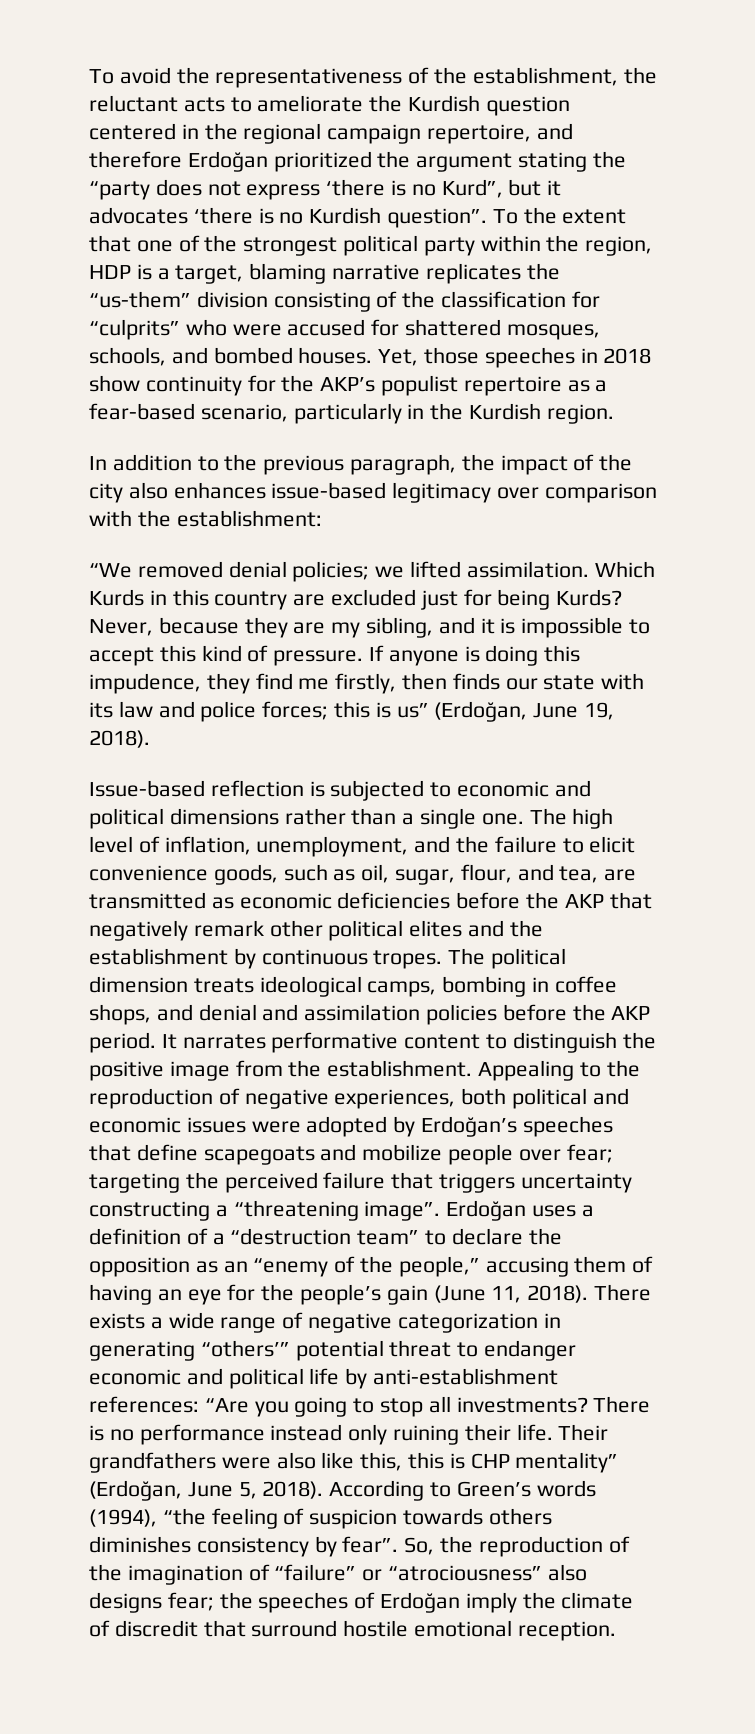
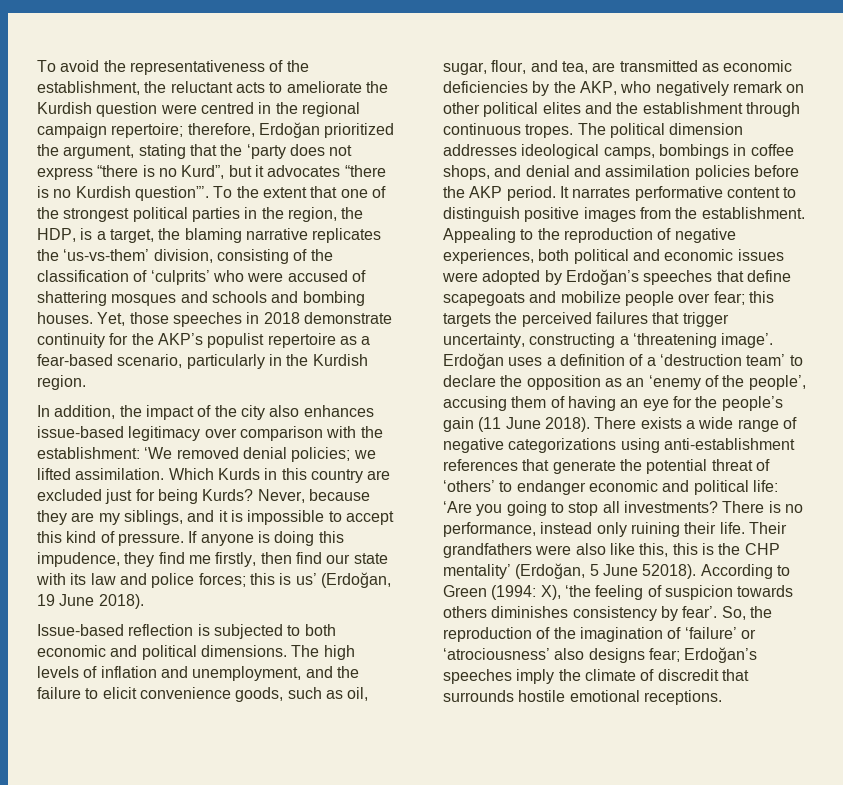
- To avoid the representativeness of the establishment, the reluctant acts to ameliorate the Kurdish question centered in the regional campaign repertoire, and therefore Erdoğan prioritized the argument stating the “party does not express ‘there is no Kurd”, but it advocates ‘there is no Kurdish question”.
+ To avoid the representativeness of the establishment, the reluctant acts to ameliorate the Kurdish question were centred in the regional campaign repertoire; therefore, Erdoğan prioritized the argument, stating that the ‘party does not express “there is no Kurd”, but it advocates “there is no Kurdish question”’.
- To the extent that one of the strongest political party within the region, HDP is a target, blaming narrative replicates the “us-them” division consisting of the classification for “culprits” who were accused for shattered mosques, schools, and bombed houses.
+ To the extent that one of the strongest political parties in the region, the HDP, is a target, the blaming narrative replicates the ‘us-vs-them’ division, consisting of the classification of ‘culprits’ who were accused of shattering mosques and schools and bombing houses.
- Yet, those speeches in 2018 show continuity for the AKP’s populist repertoire as a fear-based scenario, particularly in the Kurdish region.
+ Yet, those speeches in 2018 demonstrate continuity for the AKP’s populist repertoire as a fear-based scenario, particularly in the Kurdish region.
- In addition to the previous paragraph, the impact of the city also enhances issue-based legitimacy over comparison with the establishment:
- “We removed denial policies; we lifted assimilation.
+ In addition, the impact of the city also enhances issue-based legitimacy over comparison with the establishment: ‘We removed denial policies; we lifted assimilation.
- Never, because they are my sibling, and it is impossible to accept this kind of pressure.
+ Never, because they are my siblings, and it is impossible to accept this kind of pressure.
- If anyone is doing this impudence, they find me firstly, then finds our state with its law and police forces; this is us” (Erdoğan, June 19, 2018).
+ If anyone is doing this impudence, they find me firstly, then find our state with its law and police forces; this is us’ (Erdoğan, 19 June 2018).
- Issue-based reflection is subjected to economic and political dimensions rather than a single one. The high level of inflation, unemployment, and the failure to elicit convenience goods, such as oil, sugar, flour, and tea, are transmitted as economic deficiencies before the AKP that negatively remark other political elites and the establishment by continuous tropes.
+ Issue-based reflection is subjected to both economic and political dimensions. The high levels of inflation and unemployment, and the failure to elicit convenience goods, such as oil, sugar, flour, and tea, are transmitted as economic deficiencies by the AKP, who negatively remark on other political elites and the establishment through continuous tropes.
- The political dimension treats ideological camps, bombing in coffee shops, and denial and assimilation policies before the AKP period.
+ The political dimension addresses ideological camps, bombings in coffee shops, and denial and assimilation policies before the AKP period.
- It narrates performative content to distinguish the positive image from the establishment.
+ It narrates performative content to distinguish positive images from the establishment.
- Appealing to the reproduction of negative experiences, both political and economic issues were adopted by Erdoğan’s speeches that define scapegoats and mobilize people over fear; targeting the perceived failure that triggers uncertainty constructing a “threatening image”.
+ Appealing to the reproduction of negative experiences, both political and economic issues were adopted by Erdoğan’s speeches that define scapegoats and mobilize people over fear; this targets the perceived failures that trigger uncertainty, constructing a ‘threatening image’.
- Erdoğan uses a definition of a “destruction team” to declare the opposition as an “enemy of the people,” accusing them of having an eye for the people’s gain (June 11, 2018).
+ Erdoğan uses a definition of a ‘destruction team’ to declare the opposition as an ‘enemy of the people’, accusing them of having an eye for the people’s gain (11 June 2018).
- There exists a wide range of negative categorization in generating “others’” potential threat to endanger economic and political life by anti-establishment references: “Are you going to stop all investments?
+ There exists a wide range of negative categorizations using anti-establishment references that generate the potential threat of ‘others’ to endanger economic and political life: ‘Are you going to stop all investments?
- There is no performance instead only ruining their life.
+ There is no performance, instead only ruining their life.
- Their grandfathers were also like this, this is CHP mentality” (Erdoğan, June 5, 2018). According to Green’s words (1994), “the feeling of suspicion towards others diminishes consistency by fear”.
+ Their grandfathers were also like this, this is the CHP mentality’ (Erdoğan, 5 June 52018). According to Green (1994: X), ‘the feeling of suspicion towards others diminishes consistency by fear’.
- So, the reproduction of the imagination of “failure” or “atrociousness” also designs fear; the speeches of Erdoğan imply the climate of discredit that surround hostile emotional reception.
+ So, the reproduction of the imagination of ‘failure’ or ‘atrociousness’ also designs fear; Erdoğan’s speeches imply the climate of discredit that surrounds hostile emotional receptions.

